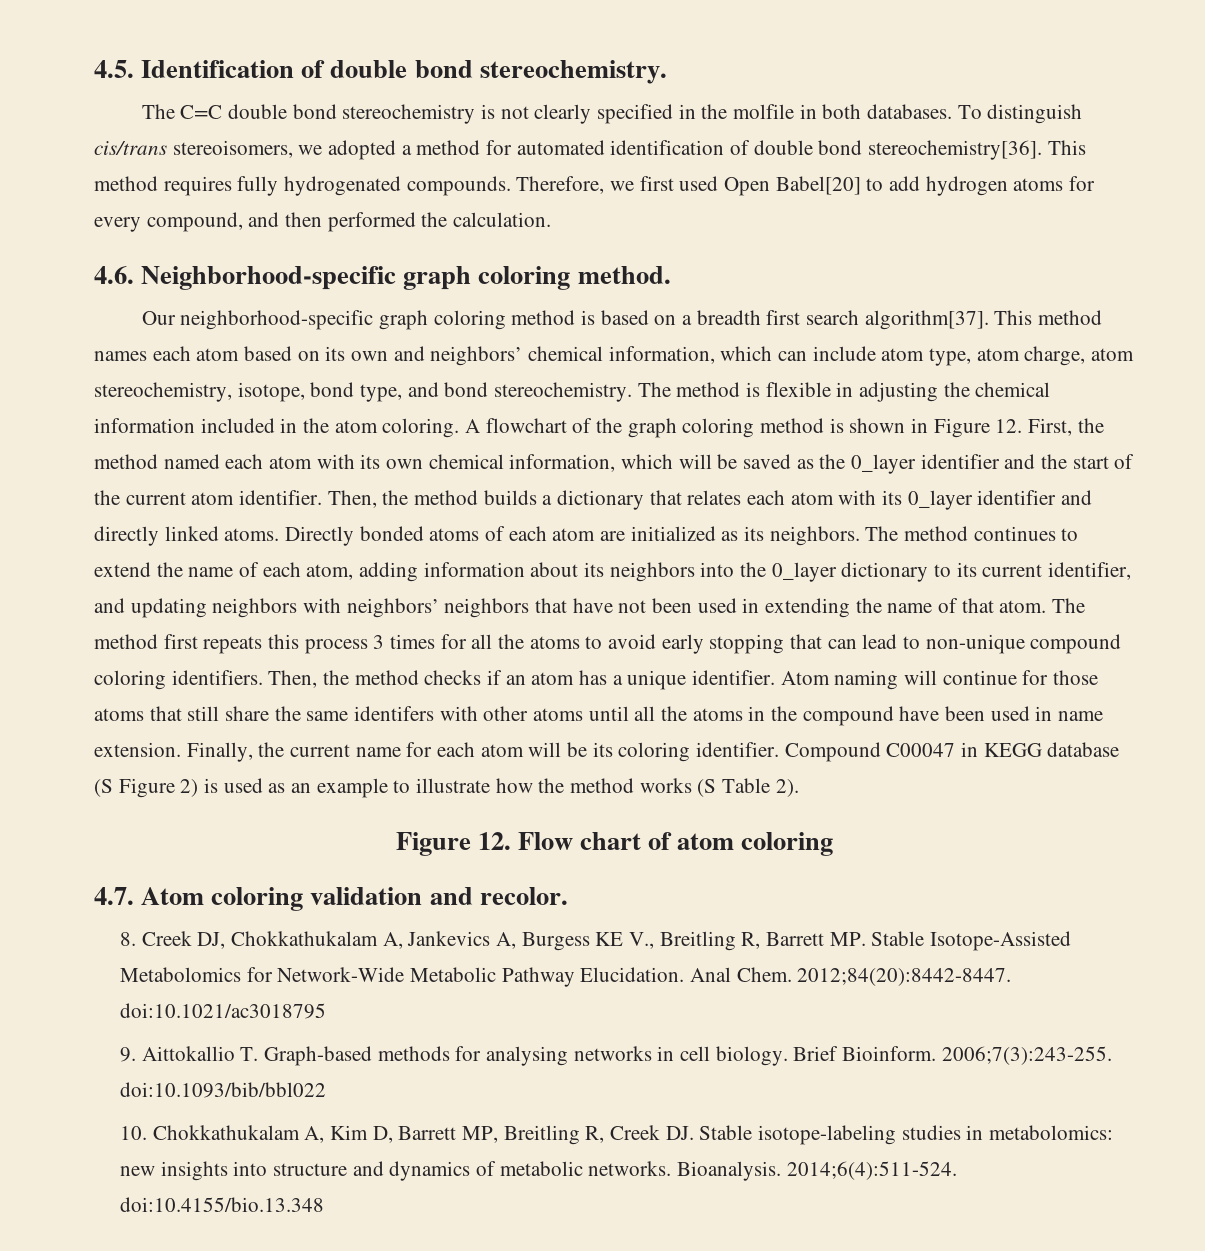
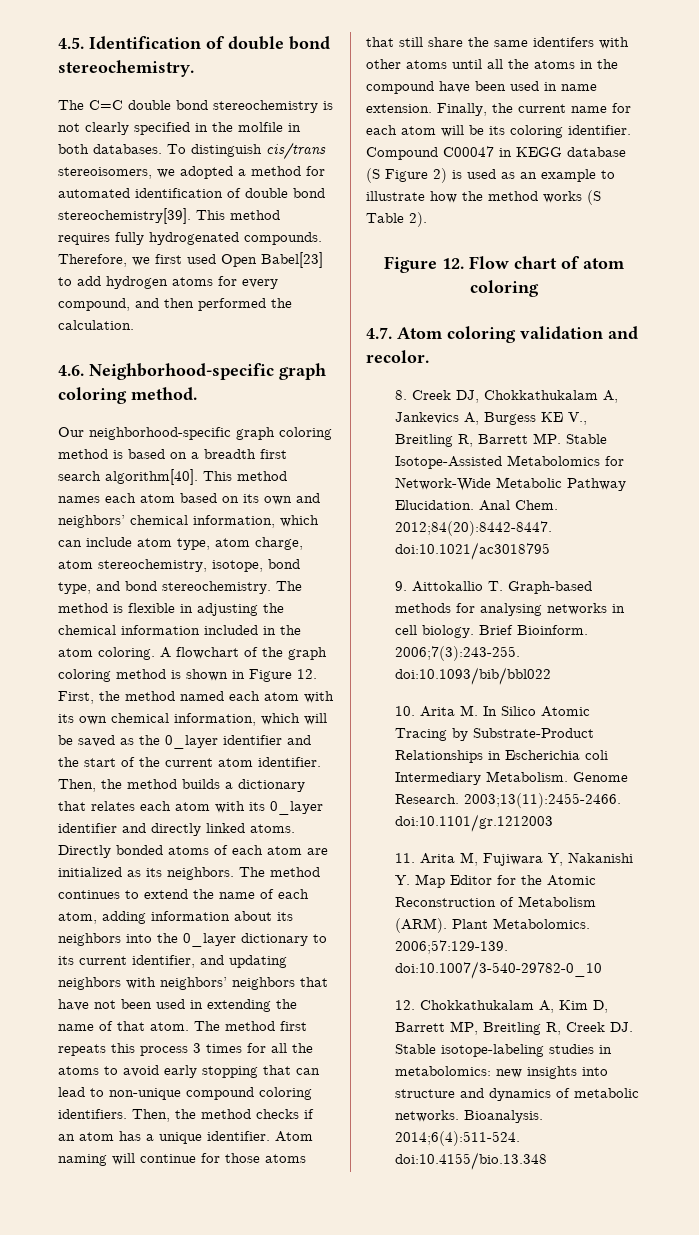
- To distinguish cis/trans stereoisomers, we adopted a method for automated identification of double bond stereochemistry[36].
+ To distinguish cis/trans stereoisomers, we adopted a method for automated identification of double bond stereochemistry[39].
- Therefore, we first used Open Babel[20] to add hydrogen atoms for every compound, and then performed the calculation.
+ Therefore, we first used Open Babel[23] to add hydrogen atoms for every compound, and then performed the calculation.
- Our neighborhood-specific graph coloring method is based on a breadth first search algorithm[37].
+ Our neighborhood-specific graph coloring method is based on a breadth first search algorithm[40].
- 10. Chokkathukalam A, Kim D, Barrett MP, Breitling R, Creek DJ. Stable isotope-labeling studies in metabolomics: new insights into structure and dynamics of metabolic networks.
+ 10. Arita M. In Silico Atomic Tracing by Substrate-Product Relationships in Escherichia coli Intermediary Metabolism. Genome Research. 2003;13(11):2455-2466. doi:10.1101/gr.1212003
+ 11. Arita M, Fujiwara Y, Nakanishi Y. Map Editor for the Atomic Reconstruction of Metabolism (ARM). Plant Metabolomics. 2006;57:129-139. doi:10.1007/3-540-29782-0_10
+ 12. Chokkathukalam A, Kim D, Barrett MP, Breitling R, Creek DJ. Stable isotope-labeling studies in metabolomics: new insights into structure and dynamics of metabolic networks.

